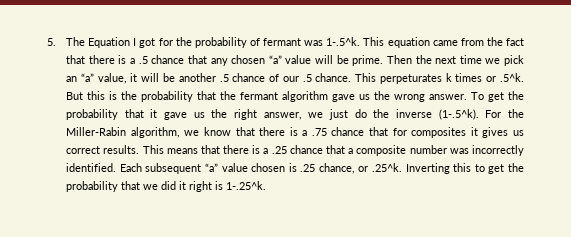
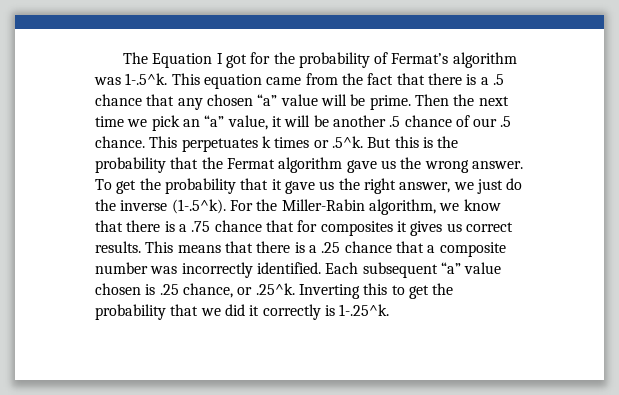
- 5. The Equation I got for the probability of fermant was 1-.5^k. This equation came from the fact that there is a .5 chance that any chosen “a” value will be prime.
+ The Equation I got for the probability of Fermat’s algorithm was 1-.5^k. This equation came from the fact that there is a .5 chance that any chosen “a” value will be prime.
- This perpeturates k times or .5^k. But this is the probability that the fermant algorithm gave us the wrong answer.
+ This perpetuates k times or .5^k. But this is the probability that the Fermat algorithm gave us the wrong answer.
- Each subsequent “a” value chosen is .25 chance, or .25^k. Inverting this to get the probability that we did it right is 1-.25^k.
+ Each subsequent “a” value chosen is .25 chance, or .25^k. Inverting this to get the probability that we did it correctly is 1-.25^k.

